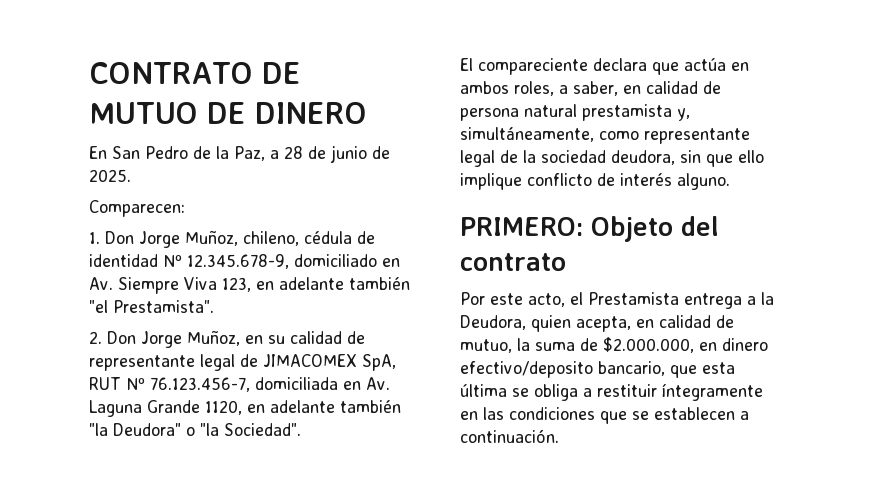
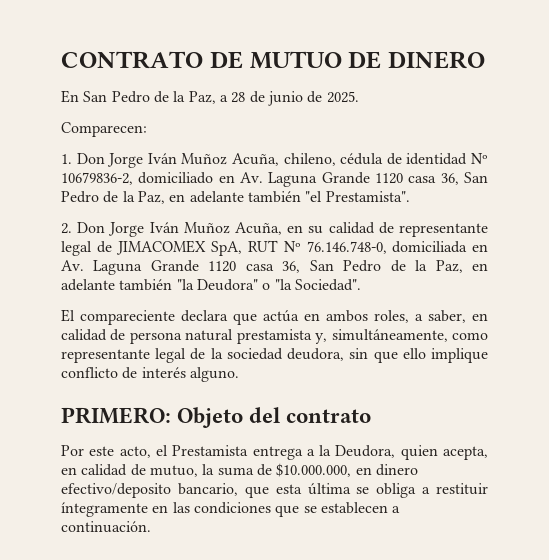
- 1. Don Jorge Muñoz, chileno, cédula de identidad Nº 12.345.678-9, domiciliado en Av. Siempre Viva 123, en adelante también "el Prestamista".
+ 1. Don Jorge Iván Muñoz Acuña, chileno, cédula de identidad Nº 10679836-2, domiciliado en Av. Laguna Grande 1120 casa 36, San Pedro de la Paz, en adelante también "el Prestamista".
- 2. Don Jorge Muñoz, en su calidad de representante legal de JIMACOMEX SpA, RUT Nº 76.123.456-7, domiciliada en Av. Laguna Grande 1120, en adelante también "la Deudora" o "la Sociedad".
+ 2. Don Jorge Iván Muñoz Acuña, en su calidad de representante legal de JIMACOMEX SpA, RUT Nº 76.146.748-0, domiciliada en Av. Laguna Grande 1120 casa 36, San Pedro de la Paz, en adelante también "la Deudora" o "la Sociedad".
- Por este acto, el Prestamista entrega a la Deudora, quien acepta, en calidad de mutuo, la suma de $2.000.000, en dinero efectivo/deposito bancario, que esta última se obliga a restituir íntegramente en las condiciones que se establecen a continuación.
+ Por este acto, el Prestamista entrega a la Deudora, quien acepta, en calidad de mutuo, la suma de $10.000.000, en dinero efectivo/deposito bancario, que esta última se obliga a restituir íntegramente en las condiciones que se establecen a continuación.

